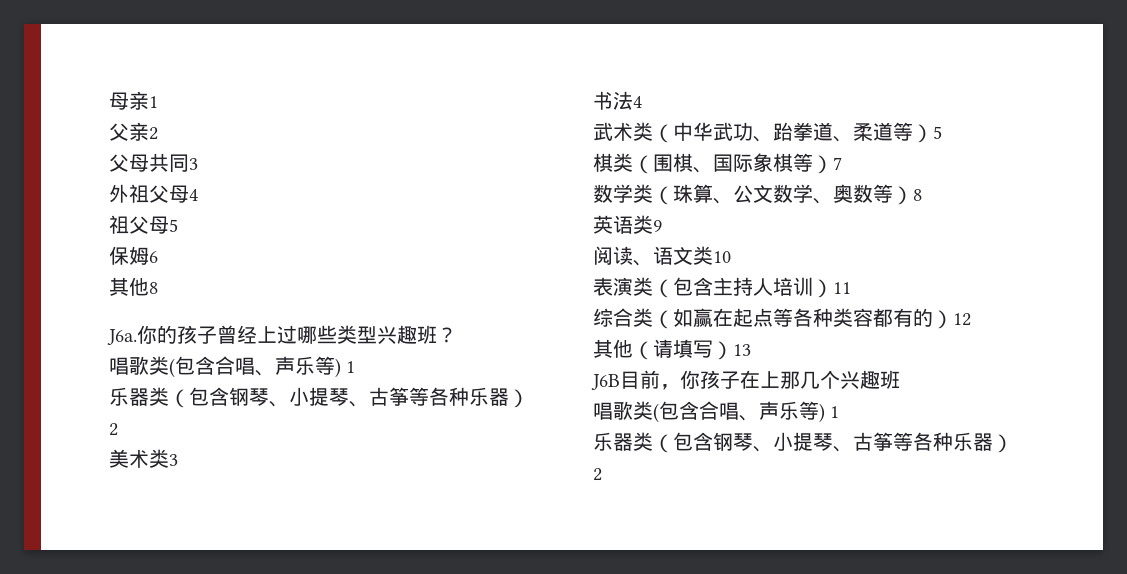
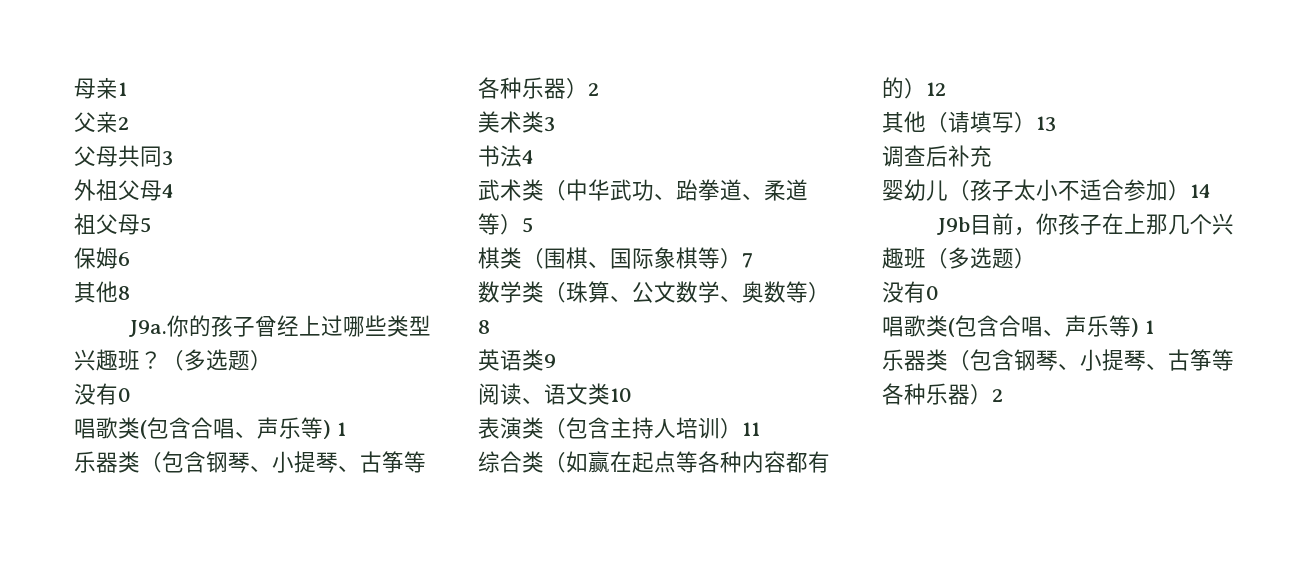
- J6a.你的孩子曾经上过哪些类型兴趣班？
+ J9a.你的孩子曾经上过哪些类型兴趣班？（多选题）
+ 没有0
- 综合类（如赢在起点等各种类容都有的）12
+ 综合类（如赢在起点等各种内容都有的）12
- J6B目前，你孩子在上那几个兴趣班
+ 调查后补充
+ 婴幼儿（孩子太小不适合参加）14
+ J9b目前，你孩子在上那几个兴趣班（多选题）
+ 没有0

